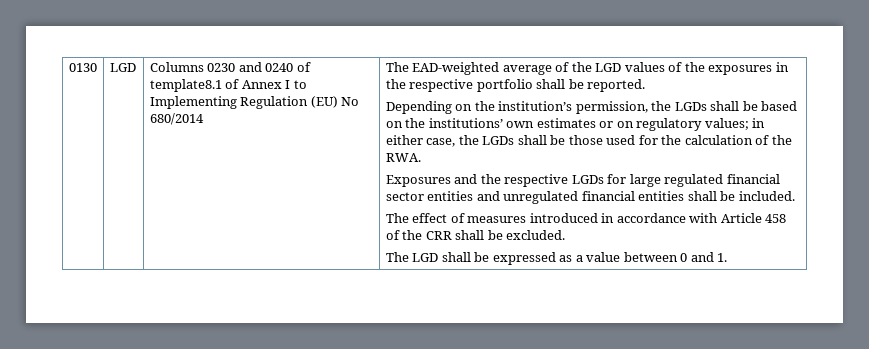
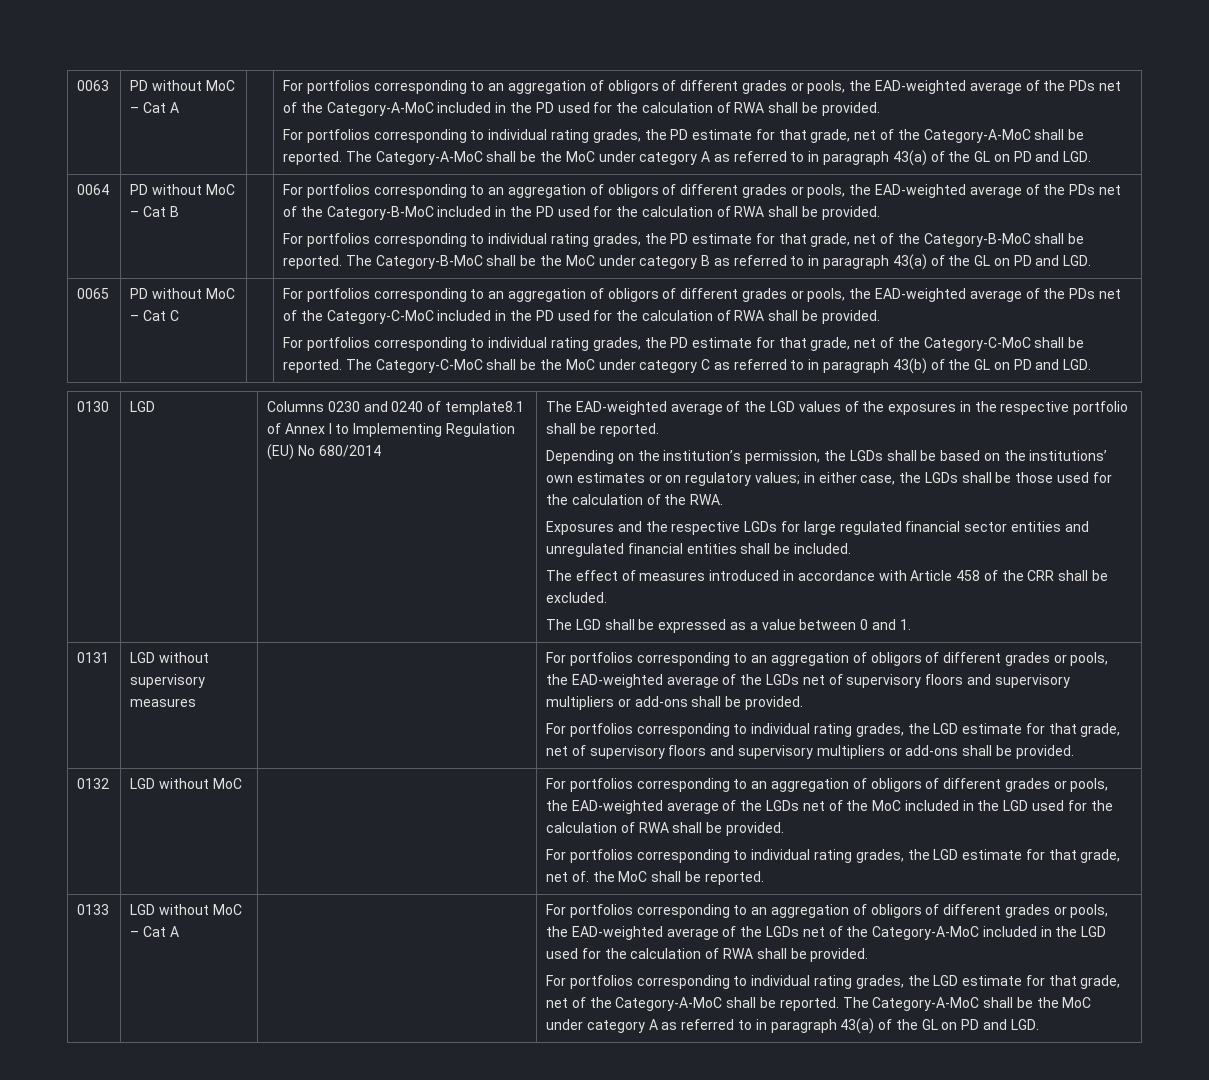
+ 0063 | PD without MoC – Cat A | | For portfolios corresponding to an aggregation of obligors of different grades or pools, the EAD-weighted average of the PDs net of the Category-A-MoC included in the PD used for the calculation of RWA shall be provided.
+ For portfolios corresponding to individual rating grades, the PD estimate for that grade, net of the Category-A-MoC shall be reported. The Category-A-MoC shall be the MoC under category A as referred to in paragraph 43(a) of the GL on PD and LGD.
+ 0064 | PD without MoC – Cat B | | For portfolios corresponding to an aggregation of obligors of different grades or pools, the EAD-weighted average of the PDs net of the Category-B-MoC included in the PD used for the calculation of RWA shall be provided.
+ For portfolios corresponding to individual rating grades, the PD estimate for that grade, net of the Category-B-MoC shall be reported. The Category-B-MoC shall be the MoC under category B as referred to in paragraph 43(a) of the GL on PD and LGD.
+ 0065 | PD without MoC – Cat C | | For portfolios corresponding to an aggregation of obligors of different grades or pools, the EAD-weighted average of the PDs net of the Category-C-MoC included in the PD used for the calculation of RWA shall be provided.
+ For portfolios corresponding to individual rating grades, the PD estimate for that grade, net of the Category-C-MoC shall be reported. The Category-C-MoC shall be the MoC under category C as referred to in paragraph 43(b) of the GL on PD and LGD.
+ 0131 | LGD without supervisory measures | | For portfolios corresponding to an aggregation of obligors of different grades or pools, the EAD-weighted average of the LGDs net of supervisory floors and supervisory multipliers or add-ons shall be provided.
+ For portfolios corresponding to individual rating grades, the LGD estimate for that grade, net of supervisory floors and supervisory multipliers or add-ons shall be provided.
+ 0132 | LGD without MoC | | For portfolios corresponding to an aggregation of obligors of different grades or pools, the EAD-weighted average of the LGDs net of the MoC included in the LGD used for the calculation of RWA shall be provided.
+ For portfolios corresponding to individual rating grades, the LGD estimate for that grade, net of. the MoC shall be reported.
+ 0133 | LGD without MoC – Cat A | | For portfolios corresponding to an aggregation of obligors of different grades or pools, the EAD-weighted average of the LGDs net of the Category-A-MoC included in the LGD used for the calculation of RWA shall be provided.
+ For portfolios corresponding to individual rating grades, the LGD estimate for that grade, net of the Category-A-MoC shall be reported. The Category-A-MoC shall be the MoC under category A as referred to in paragraph 43(a) of the GL on PD and LGD.

